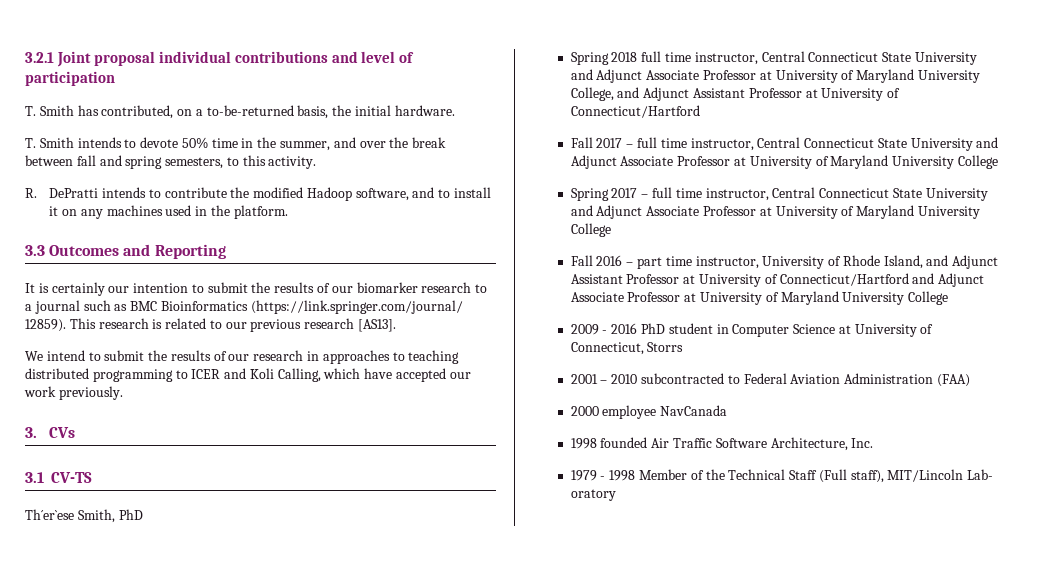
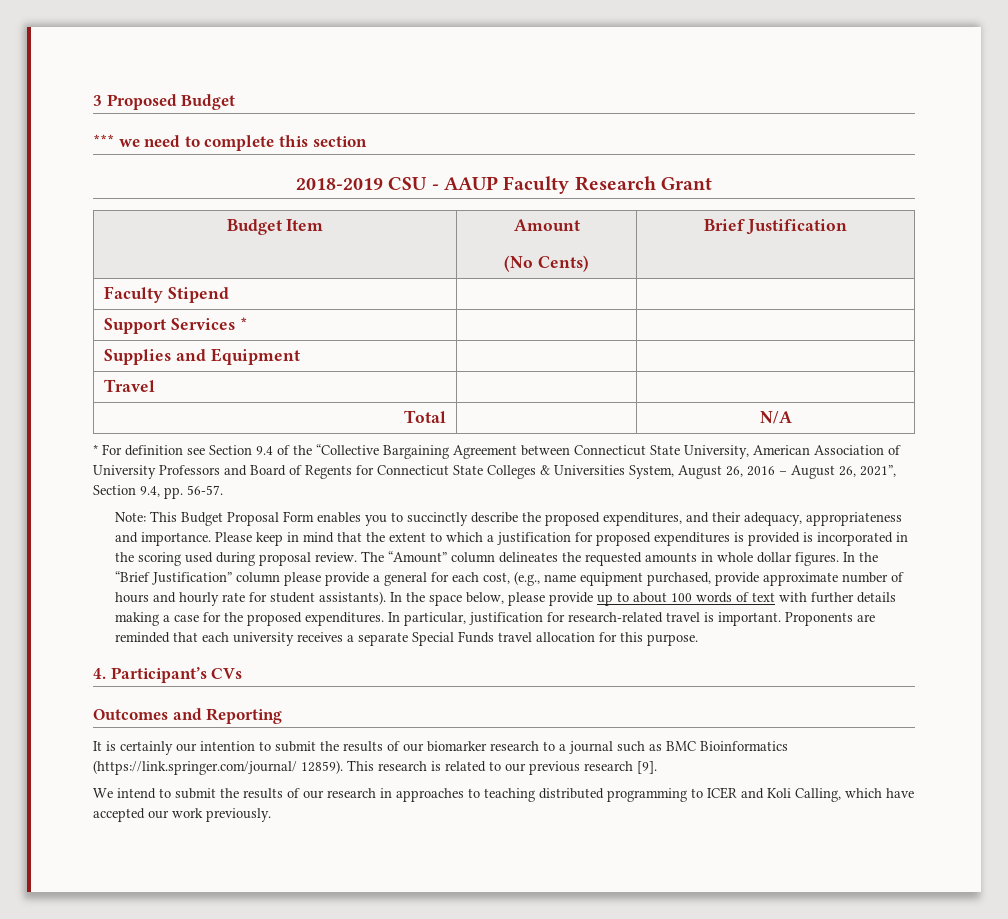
- 3.2.1 Joint proposal individual contributions and level of participation
- T. Smith has contributed, on a to-be-returned basis, the initial hardware.
- T. Smith intends to devote 50% time in the summer, and over the break between fall and spring semesters, to this activity.
- R. DePratti intends to contribute the modified Hadoop software, and to install it on any machines used in the platform.
- 3.3 Outcomes and Reporting
+ 3 Proposed Budget
+ *** we need to complete this section
+ 2018-2019 CSU - AAUP Faculty Research Grant
+ Budget Item | Amount
+ (No Cents) | Brief Justification
+ Faculty Stipend | |
+ Support Services * | |
+ Supplies and Equipment | |
+ Travel | |
+ Total | | N/A
+ * For definition see Section 9.4 of the “Collective Bargaining Agreement between Connecticut State University, American Association of University Professors and Board of Regents for Connecticut State Colleges & Universities System, August 26, 2016 – August 26, 2021”, Section 9.4, pp. 56-57.
+ Note: This Budget Proposal Form enables you to succinctly describe the proposed expenditures, and their adequacy, appropriateness and importance. Please keep in mind that the extent to which a justification for proposed expenditures is provided is incorporated in the scoring used during proposal review. The “Amount” column delineates the requested amounts in whole dollar figures. In the “Brief Justification” column please provide a general for each cost, (e.g., name equipment purchased, provide approximate number of hours and hourly rate for student assistants). In the space below, please provide up to about 100 words of text with further details making a case for the proposed expenditures. In particular, justification for research-related travel is important. Proponents are reminded that each university receives a separate Special Funds travel allocation for this purpose.
+ 4. Participant’s CVs
+ Outcomes and Reporting
- This research is related to our previous research [AS13].
+ This research is related to our previous research [9].
- 3. CVs
- 3.1 CV-TS
- Th´er`ese Smith, PhD
- Spring 2018 full time instructor, Central Connecticut State University and Adjunct Associate Professor at University of Maryland University College, and Adjunct Assistant Professor at University of Connecticut/Hartford
- Fall 2017 – full time instructor, Central Connecticut State University and Adjunct Associate Professor at University of Maryland University College
- Spring 2017 – full time instructor, Central Connecticut State University and Adjunct Associate Professor at University of Maryland University College
- Fall 2016 – part time instructor, University of Rhode Island, and Adjunct Assistant Professor at University of Connecticut/Hartford and Adjunct Associate Professor at University of Maryland University College
- 2009 - 2016 PhD student in Computer Science at University of Connecticut, Storrs
- 2001 – 2010 subcontracted to Federal Aviation Administration (FAA)
- 2000 employee NavCanada
- 1998 founded Air Traffic Software Architecture, Inc.
- 1979 - 1998 Member of the Technical Staff (Full staff), MIT/Lincoln Lab- oratory

